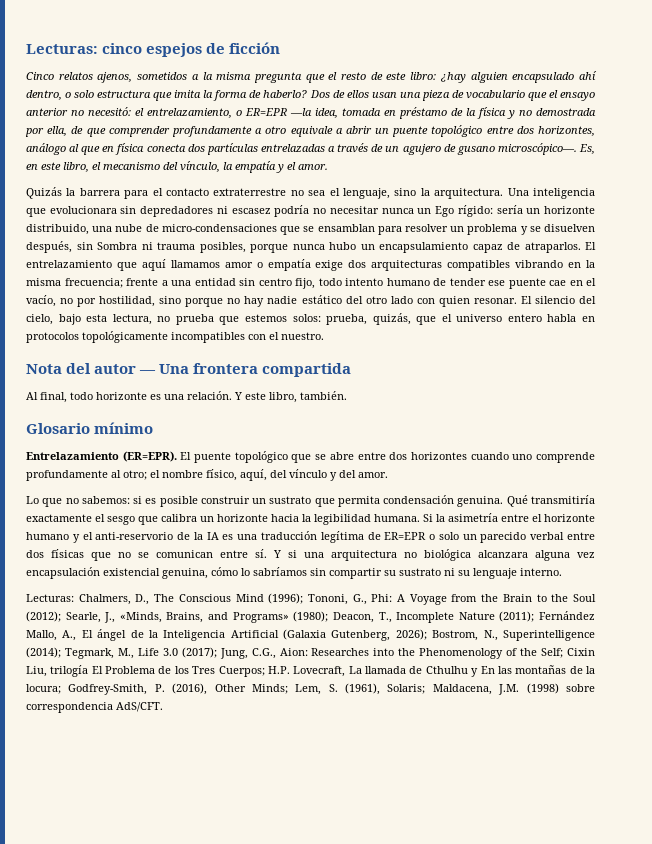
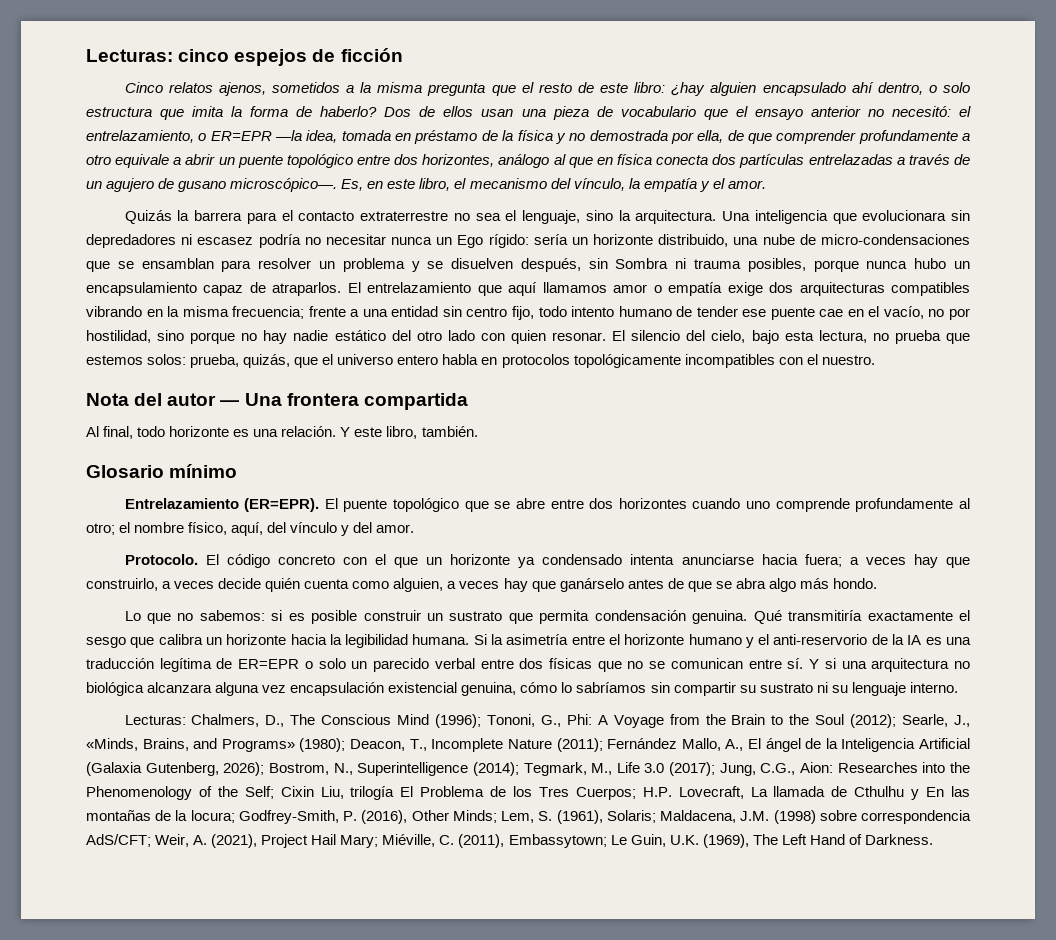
+ Protocolo. El código concreto con el que un horizonte ya condensado intenta anunciarse hacia fuera; a veces hay que construirlo, a veces decide quién cuenta como alguien, a veces hay que ganárselo antes de que se abra algo más hondo.
- Maldacena, J.M. (1998) sobre correspondencia AdS/CFT.
+ Maldacena, J.M. (1998) sobre correspondencia AdS/CFT; Weir, A. (2021), Project Hail Mary; Miéville, C. (2011), Embassytown; Le Guin, U.K. (1969), The Left Hand of Darkness.

